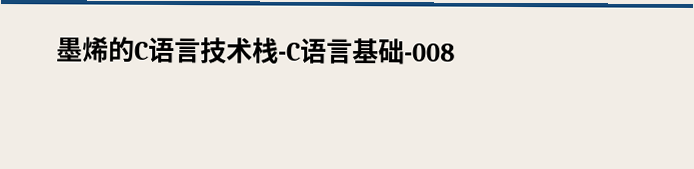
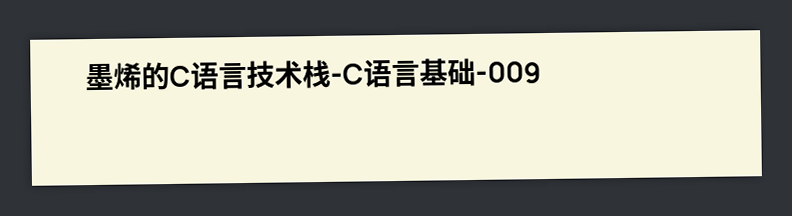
- 墨烯的C语言技术栈-C语言基础-008
+ 墨烯的C语言技术栈-C语言基础-009

